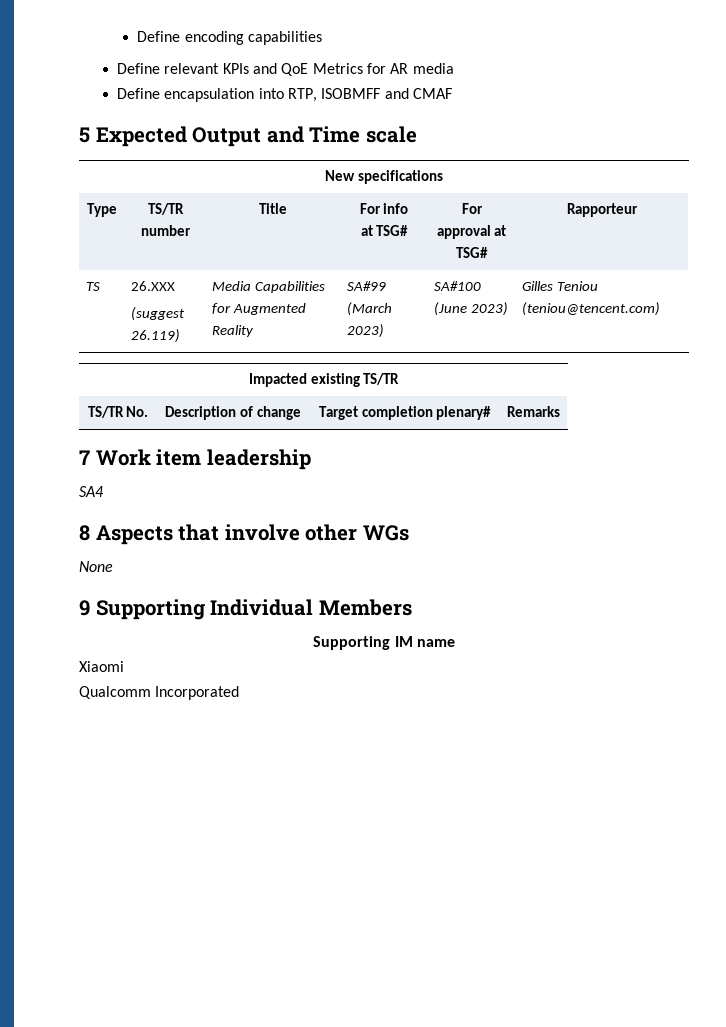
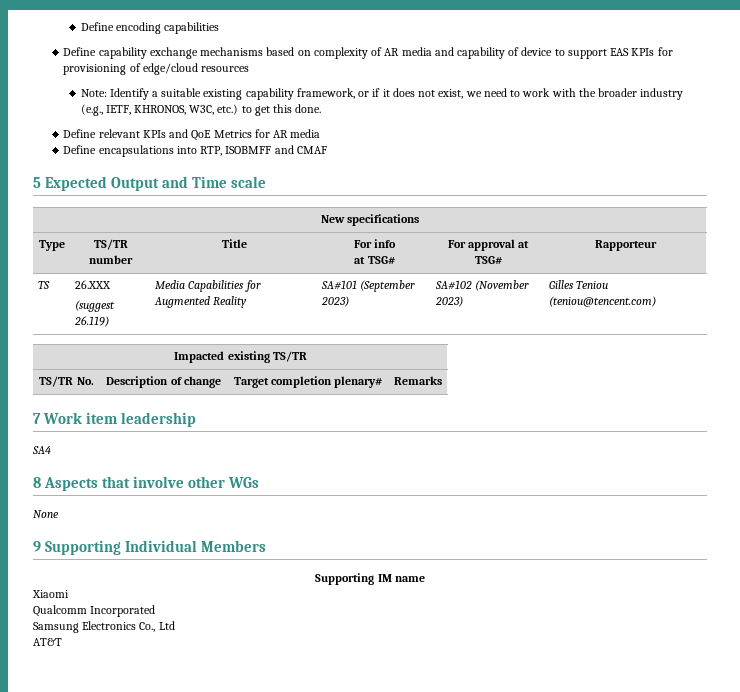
+ Define capability exchange mechanisms based on complexity of AR media and capability of device to support EAS KPIs for provisioning of edge/cloud resources
+ Note: Identify a suitable existing capability framework, or if it does not exist, we need to work with the broader industry (e.g., IETF, KHRONOS, W3C, etc.) to get this done.
- Define encapsulation into RTP, ISOBMFF and CMAF
+ Define encapsulations into RTP, ISOBMFF and CMAF
  TS | 26.XXX
- (suggest 26.119) | Media Capabilities for Augmented Reality | SA#99 (March 2023) | SA#100 (June 2023) | Gilles Teniou (teniou@tencent.com)
+ (suggest 26.119) | Media Capabilities for Augmented Reality | SA#101 (September 2023) | SA#102 (November 2023) | Gilles Teniou (teniou@tencent.com)
+ Samsung Electronics Co., Ltd
+ AT&T

